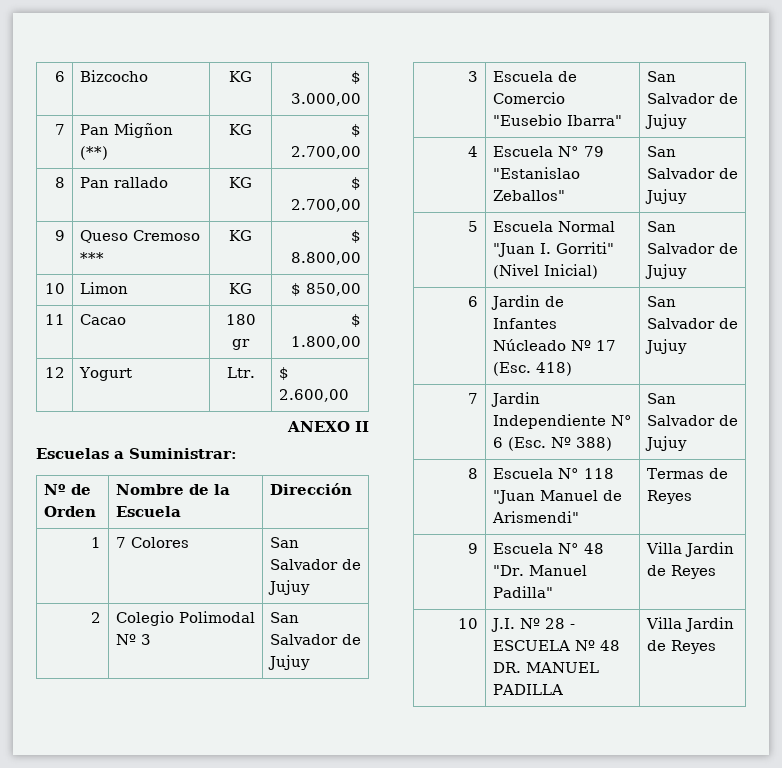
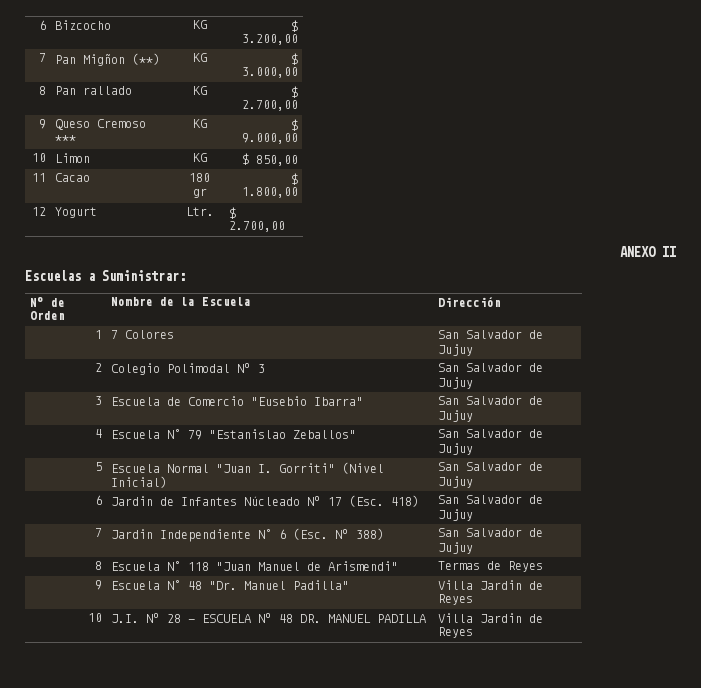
- 6 | Bizcocho | KG | $ 3.000,00
+ 6 | Bizcocho | KG | $ 3.200,00
- 7 | Pan Migñon (**) | KG | $ 2.700,00
+ 7 | Pan Migñon (**) | KG | $ 3.000,00
- 9 | Queso Cremoso *** | KG | $ 8.800,00
+ 9 | Queso Cremoso *** | KG | $ 9.000,00
- 12 | Yogurt | Ltr. | $ 2.600,00
+ 12 | Yogurt | Ltr. | $ 2.700,00

